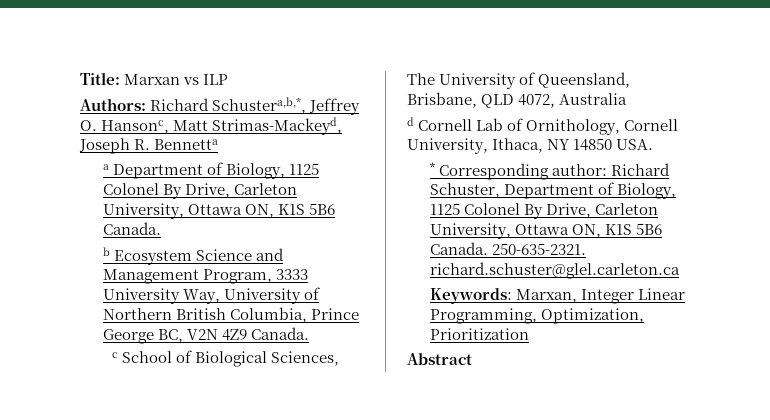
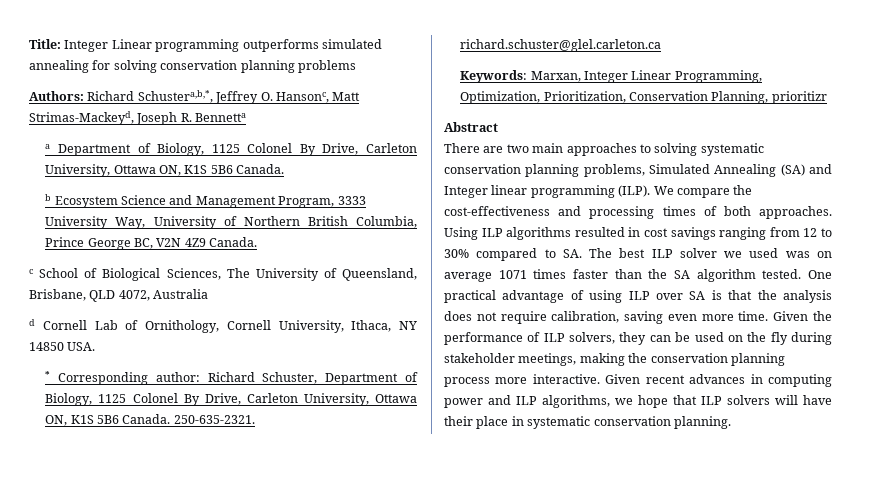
- Title: Marxan vs ILP
+ Title: Integer Linear programming outperforms simulated annealing for solving conservation planning problems
- Keywords: Marxan, Integer Linear Programming, Optimization, Prioritization
+ Keywords: Marxan, Integer Linear Programming, Optimization, Prioritization, Conservation Planning, prioritizr
  Abstract
+ There are two main approaches to solving systematic conservation planning problems, Simulated Annealing (SA) and Integer linear programming (ILP). We compare the cost-effectiveness and processing times of both approaches. Using ILP algorithms resulted in cost savings ranging from 12 to 30% compared to SA. The best ILP solver we used was on average 1071 times faster than the SA algorithm tested. One practical advantage of using ILP over SA is that the analysis does not require calibration, saving even more time. Given the performance of ILP solvers, they can be used on the fly during stakeholder meetings, making the conservation planning process more interactive. Given recent advances in computing power and ILP algorithms, we hope that ILP solvers will have their place in systematic conservation planning.

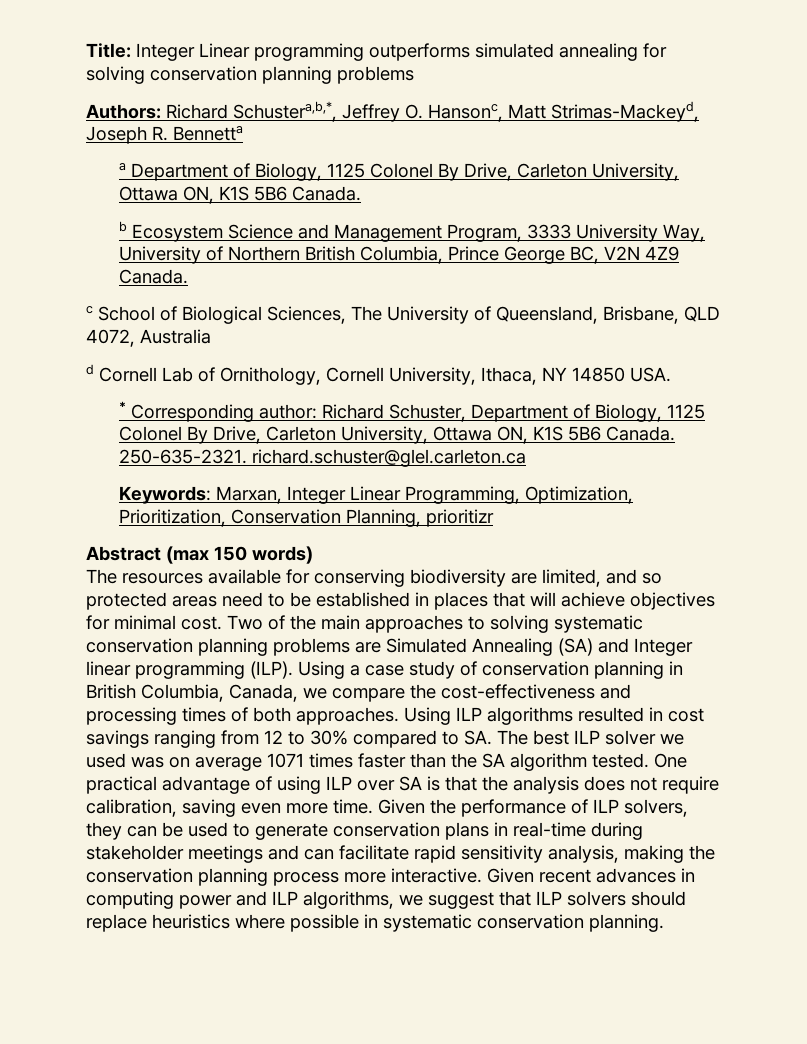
- Abstract
- There are two main approaches to solving systematic conservation planning problems, Simulated Annealing (SA) and Integer linear programming (ILP).
+ Abstract (max 150 words)
+ The resources available for conserving biodiversity are limited, and so protected areas need to be established in places that will achieve objectives for minimal cost. Two of the main approaches to solving systematic conservation planning problems are Simulated Annealing (SA) and Integer linear programming (ILP).
- We compare the cost-effectiveness and processing times of both approaches.
+ Using a case study of conservation planning in British Columbia, Canada, we compare the cost-effectiveness and processing times of both approaches.
- Given the performance of ILP solvers, they can be used on the fly during stakeholder meetings, making the conservation planning process more interactive.
+ Given the performance of ILP solvers, they can be used to generate conservation plans in real-time during stakeholder meetings and can facilitate rapid sensitivity analysis, making the conservation planning process more interactive.
- Given recent advances in computing power and ILP algorithms, we hope that ILP solvers will have their place in systematic conservation planning.
+ Given recent advances in computing power and ILP algorithms, we suggest that ILP solvers should replace heuristics where possible in systematic conservation planning.

